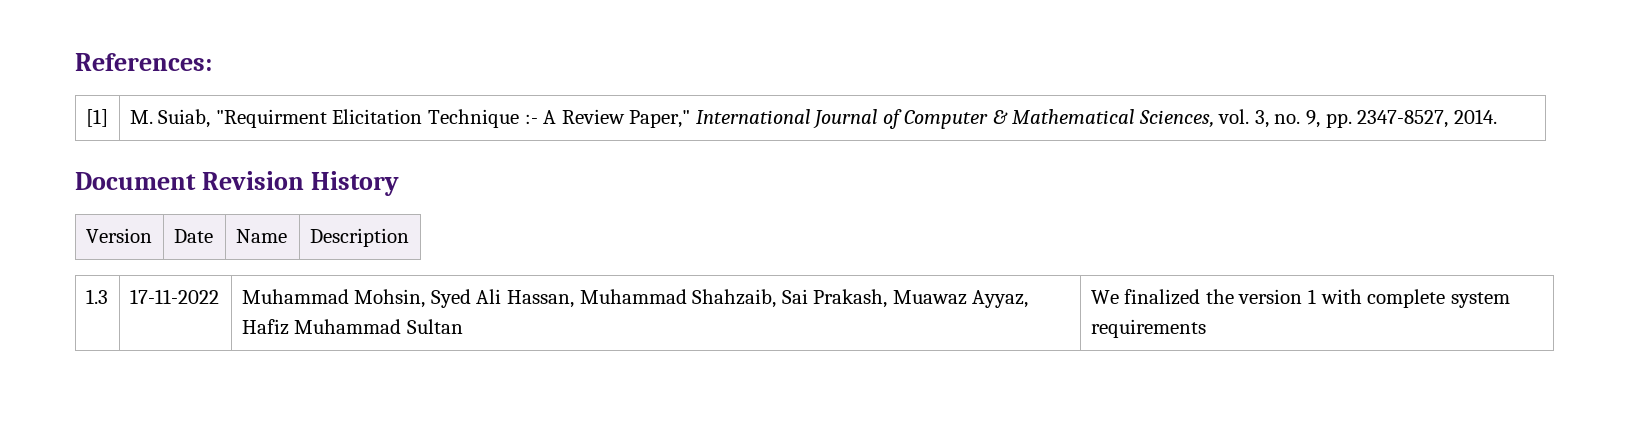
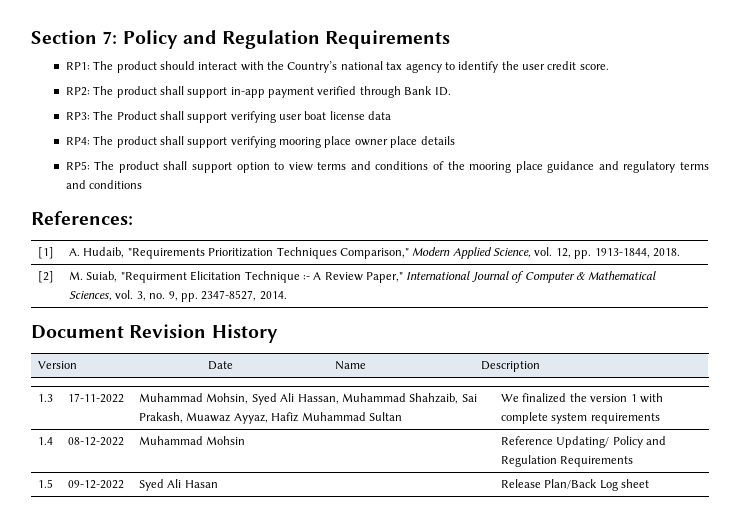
+ Section 7: Policy and Regulation Requirements
+ RP1: The product should interact with the Country’s national tax agency to identify the user credit score.
+ RP2: The product shall support in-app payment verified through Bank ID.
+ RP3: The Product shall support verifying user boat license data
+ RP4: The product shall support verifying mooring place owner place details
+ RP5: The product shall support option to view terms and conditions of the mooring place guidance and regulatory terms and conditions
  References:
- [1] | M. Suiab, "Requirment Elicitation Technique :- A Review Paper," International Journal of Computer & Mathematical Sciences, vol. 3, no. 9, pp. 2347-8527, 2014.
+ [1] | A. Hudaib, "Requirements Prioritization Techniques Comparison," Modern Applied Science, vol. 12, pp. 1913-1844, 2018.
+ [2] | M. Suiab, "Requirment Elicitation Technique :- A Review Paper," International Journal of Computer & Mathematical Sciences, vol. 3, no. 9, pp. 2347-8527, 2014.
+ 1.4 | 08-12-2022 | Muhammad Mohsin | Reference Updating/ Policy and Regulation Requirements
+ 1.5 | 09-12-2022 | Syed Ali Hasan | Release Plan/Back Log sheet

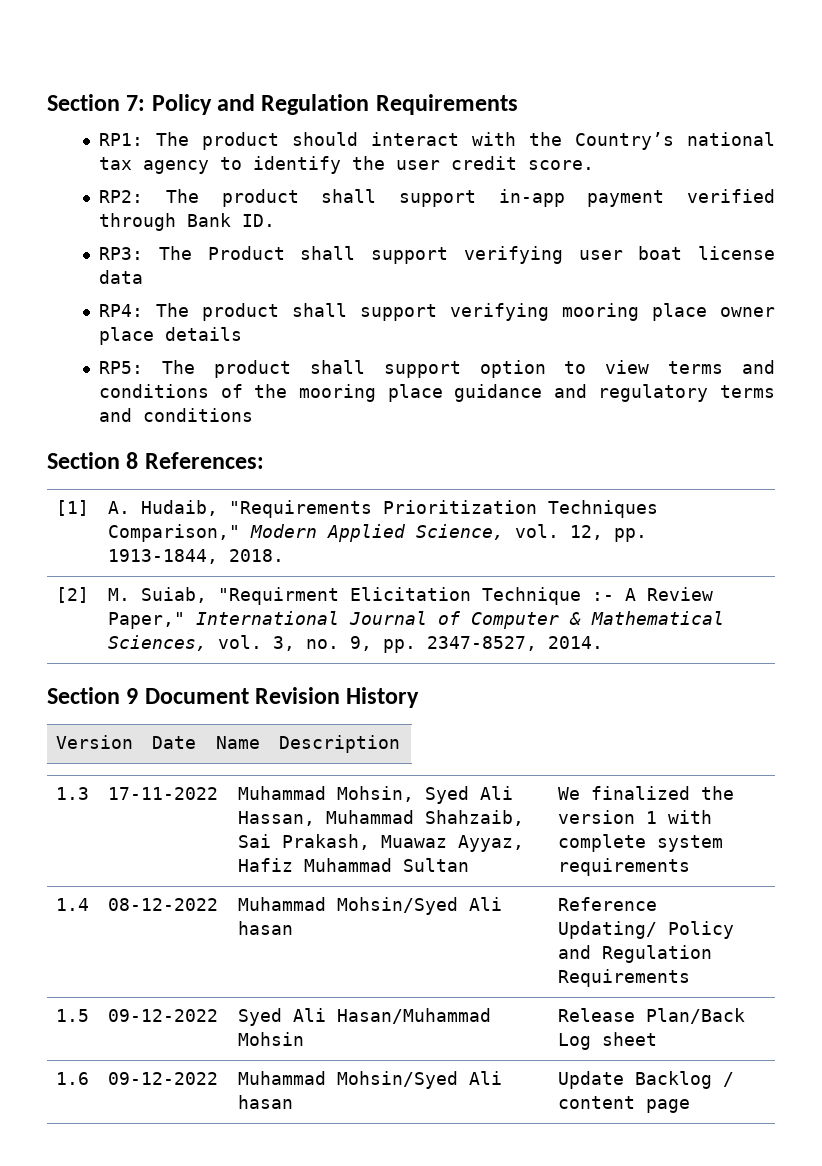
- References:
+ Section 8 References:
- Document Revision History
+ Section 9 Document Revision History
- 1.4 | 08-12-2022 | Muhammad Mohsin | Reference Updating/ Policy and Regulation Requirements
+ 1.4 | 08-12-2022 | Muhammad Mohsin/Syed Ali hasan | Reference Updating/ Policy and Regulation Requirements
- 1.5 | 09-12-2022 | Syed Ali Hasan | Release Plan/Back Log sheet
+ 1.5 | 09-12-2022 | Syed Ali Hasan/Muhammad Mohsin | Release Plan/Back Log sheet
+ 1.6 | 09-12-2022 | Muhammad Mohsin/Syed Ali hasan | Update Backlog / content page

